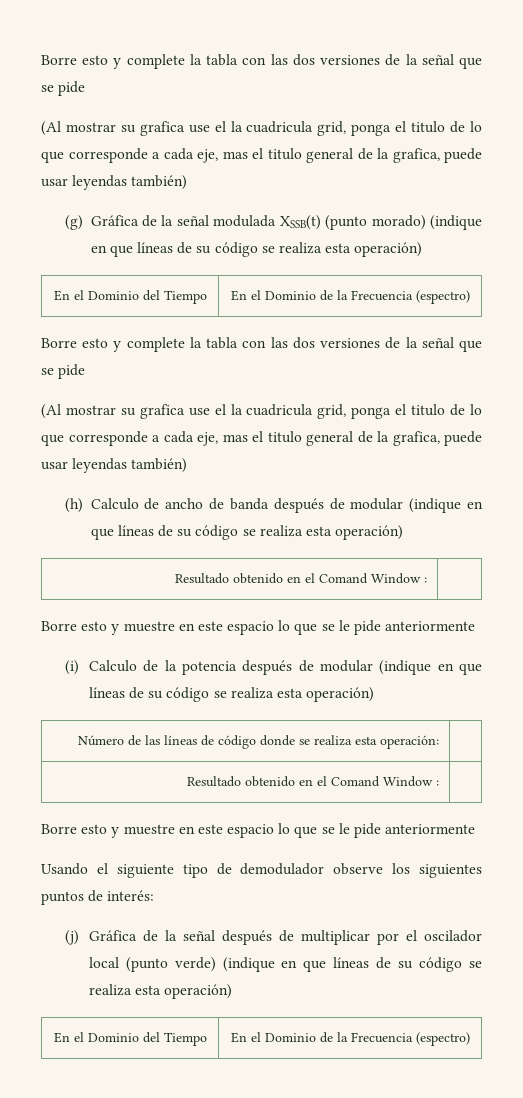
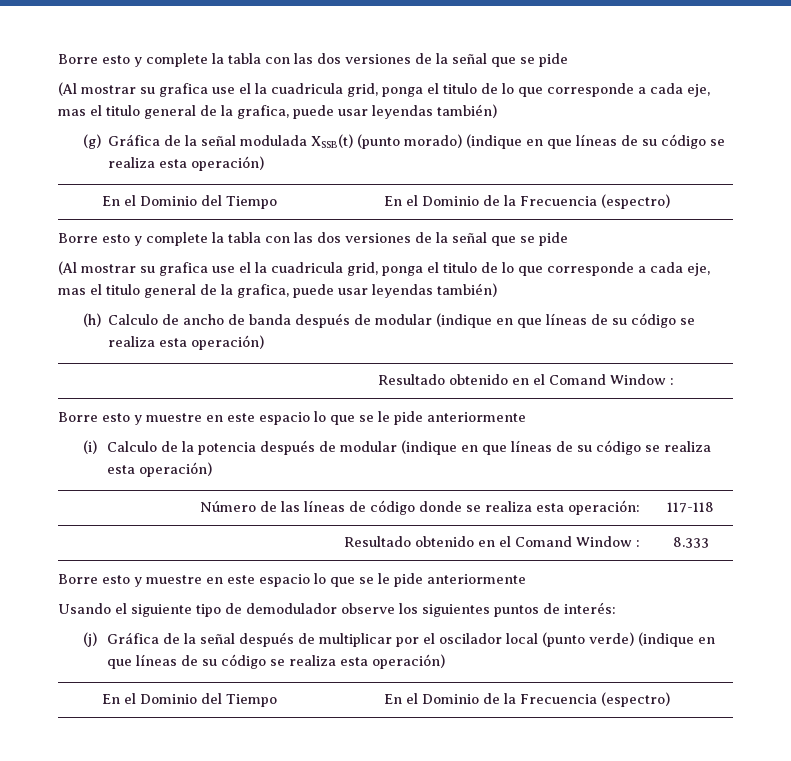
- Número de las líneas de código donde se realiza esta operación: |
- Resultado obtenido en el Comand Window : |
+ Número de las líneas de código donde se realiza esta operación: | 117-118
+ Resultado obtenido en el Comand Window : | 8.333

